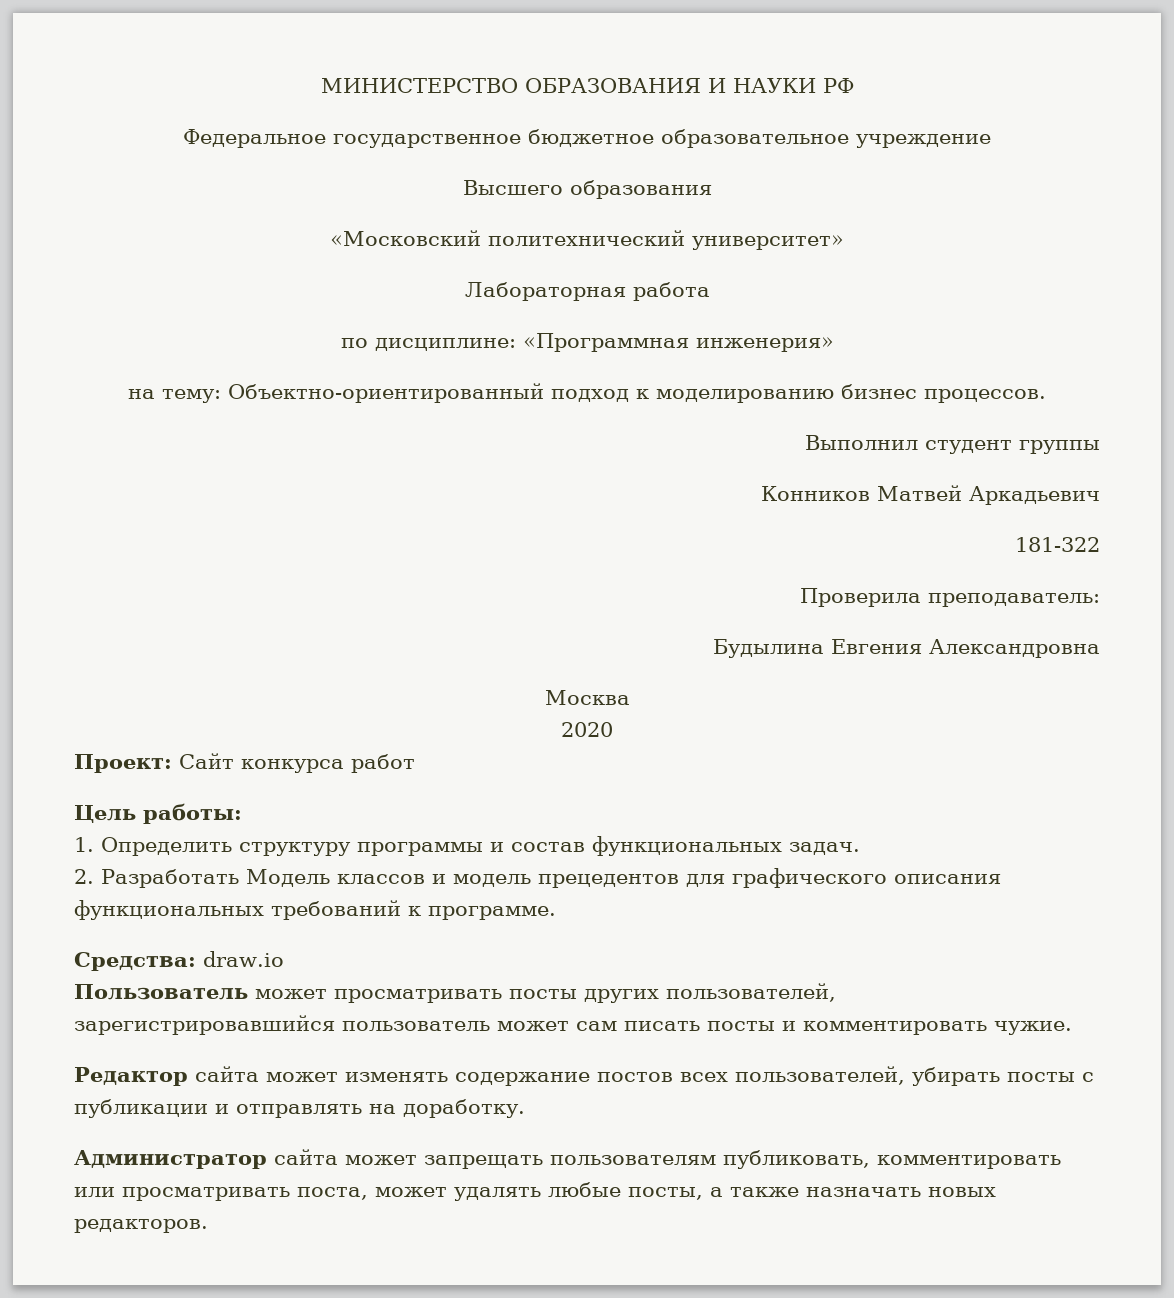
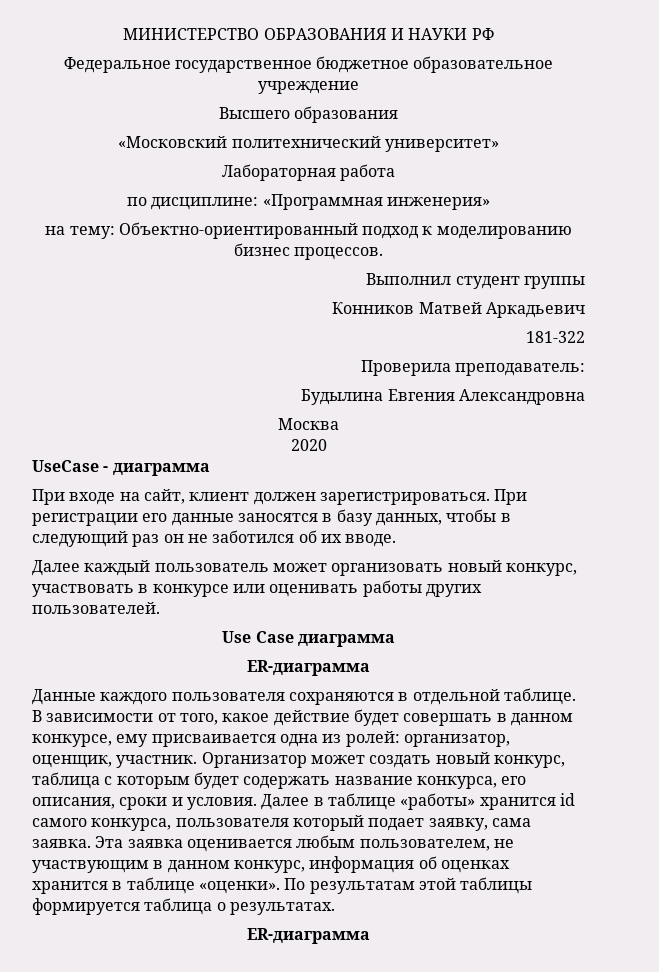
- Проект: Сайт конкурса работ
- Цель работы:
- 1. Определить структуру программы и состав функциональных задач.
- 2. Разработать Модель классов и модель прецедентов для графического описания функциональных требований к программе.
- Средства: draw.io
- Пользователь может просматривать посты других пользователей, зарегистрировавшийся пользователь может сам писать посты и комментировать чужие.
- Редактор сайта может изменять содержание постов всех пользователей, убирать посты с публикации и отправлять на доработку.
- Администратор сайта может запрещать пользователям публиковать, комментировать или просматривать поста, может удалять любые посты, а также назначать новых редакторов.
+ UseCase - диаграмма
+ При входе на сайт, клиент должен зарегистрироваться. При регистрации его данные заносятся в базу данных, чтобы в следующий раз он не заботился об их вводе.
+ Далее каждый пользователь может организовать новый конкурс, участвовать в конкурсе или оценивать работы других пользователей.
+ Use Case диаграмма
+ ER-диаграмма
+ Данные каждого пользователя сохраняются в отдельной таблице. В зависимости от того, какое действие будет совершать в данном конкурсе, ему присваивается одна из ролей: организатор, оценщик, участник. Организатор может создать новый конкурс, таблица с которым будет содержать название конкурса, его описания, сроки и условия. Далее в таблице «работы» хранится id самого конкурса, пользователя который подает заявку, сама заявка. Эта заявка оценивается любым пользователем, не участвующим в данном конкурс, информация об оценках хранится в таблице «оценки». По результатам этой таблицы формируется таблица о результатах.
+ ER-диаграмма

